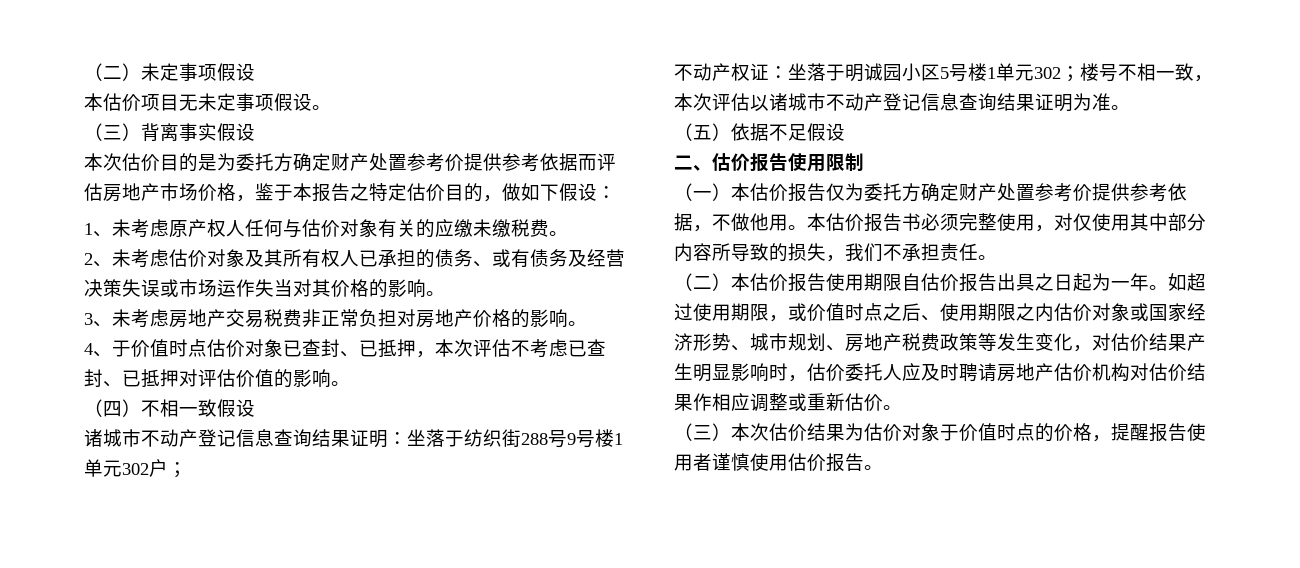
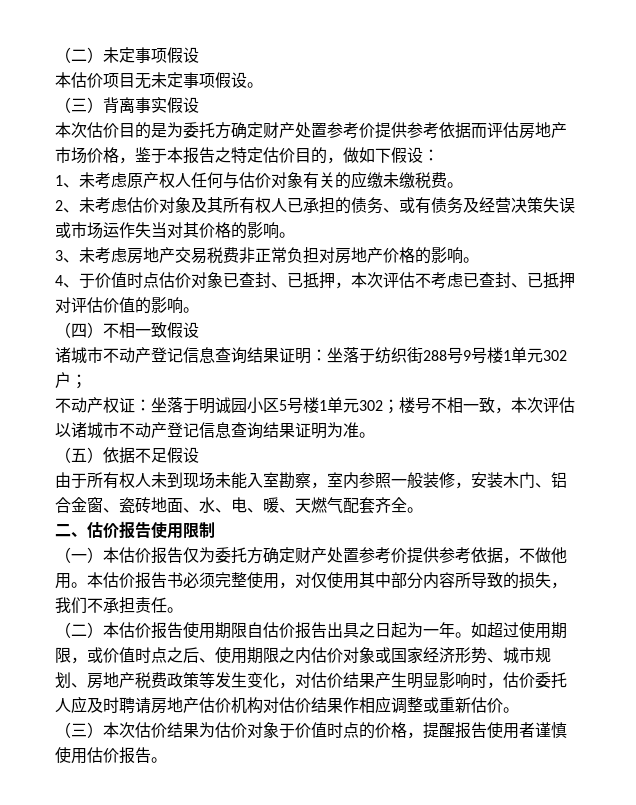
+ 由于所有权人未到现场未能入室勘察，室内参照一般装修，安装木门、铝合金窗、瓷砖地面、水、电、暖、天燃气配套齐全。

